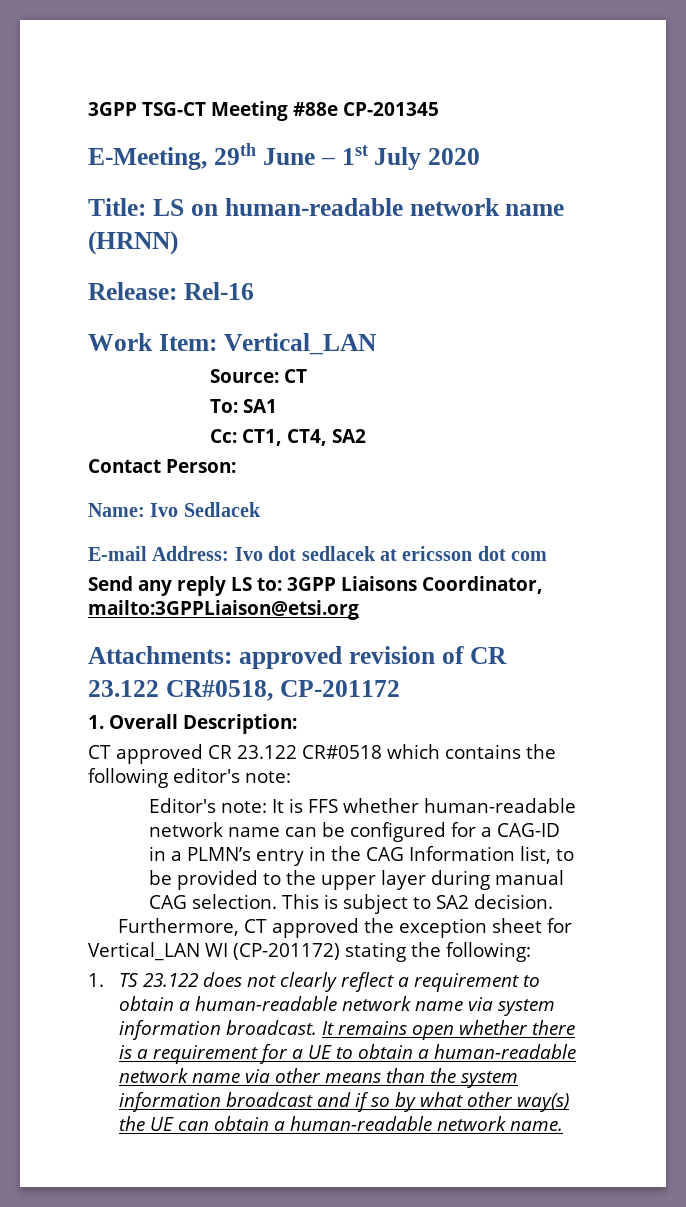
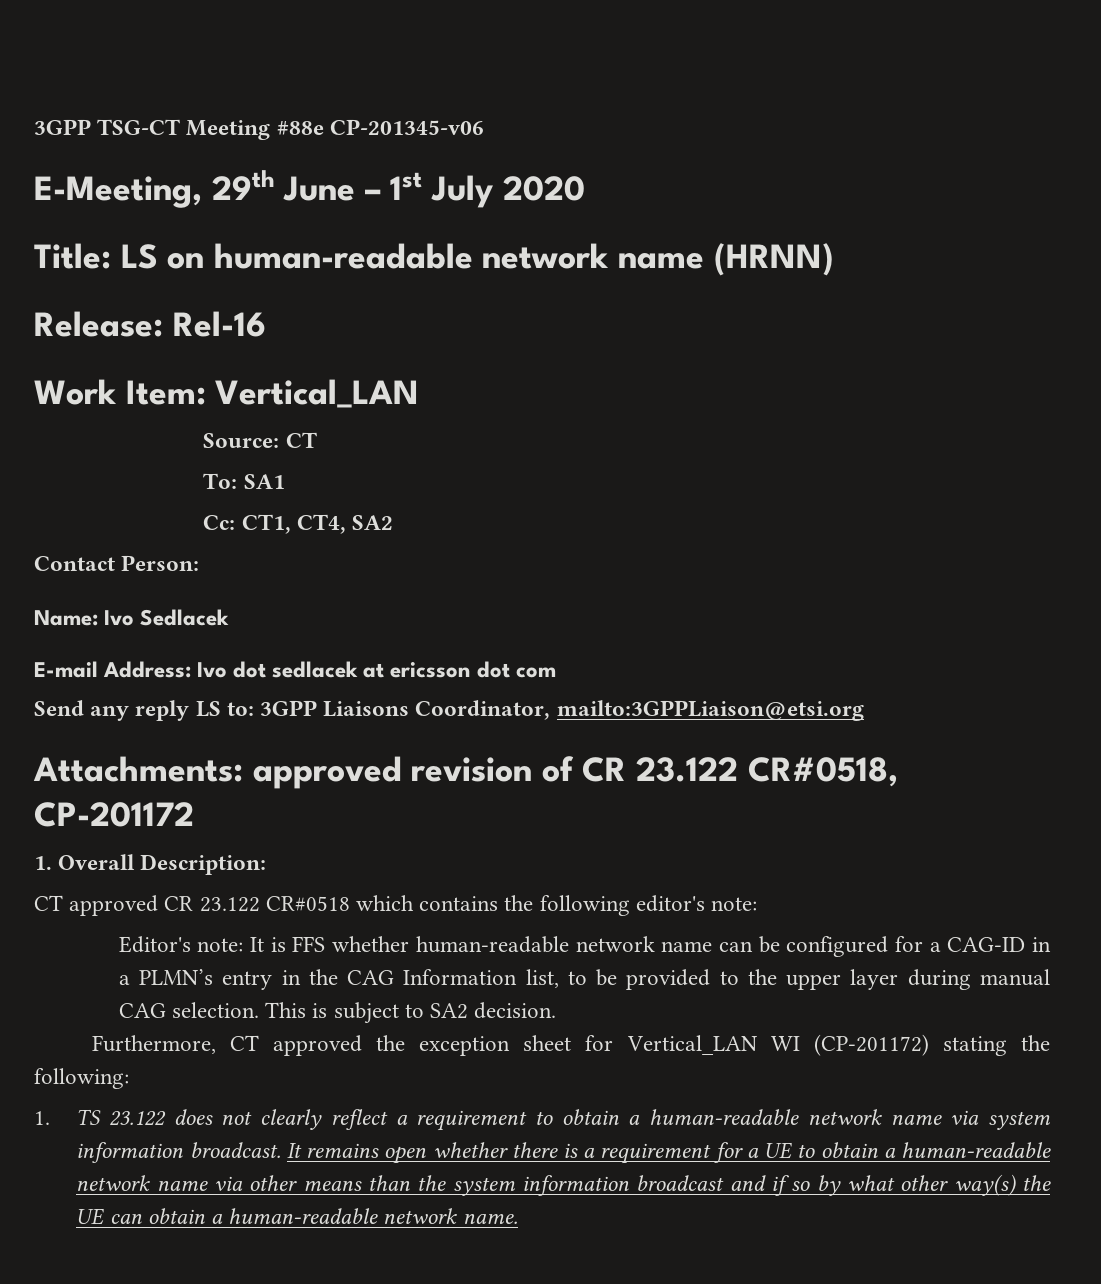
- 3GPP TSG-CT Meeting #88e CP-201345
+ 3GPP TSG-CT Meeting #88e CP-201345-v06

